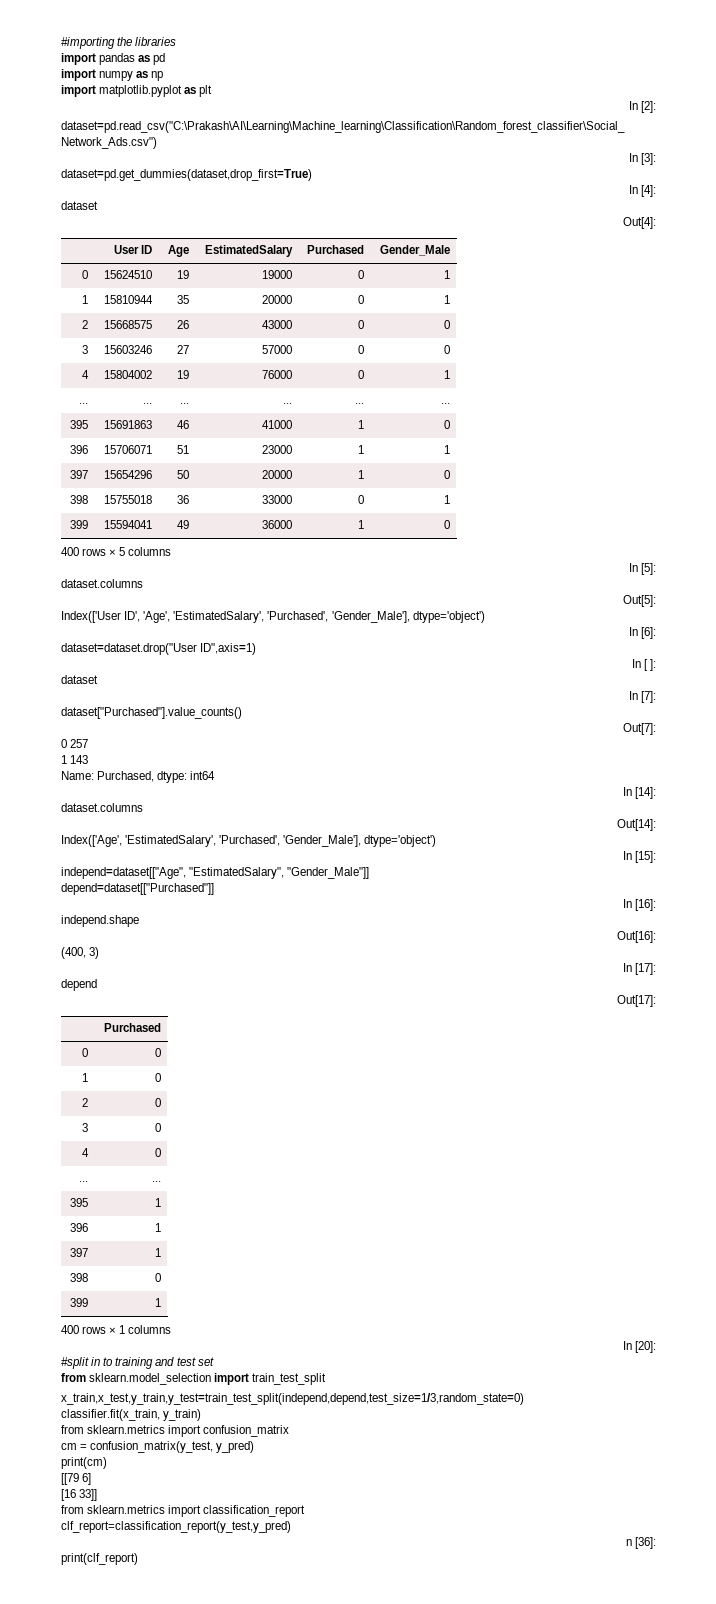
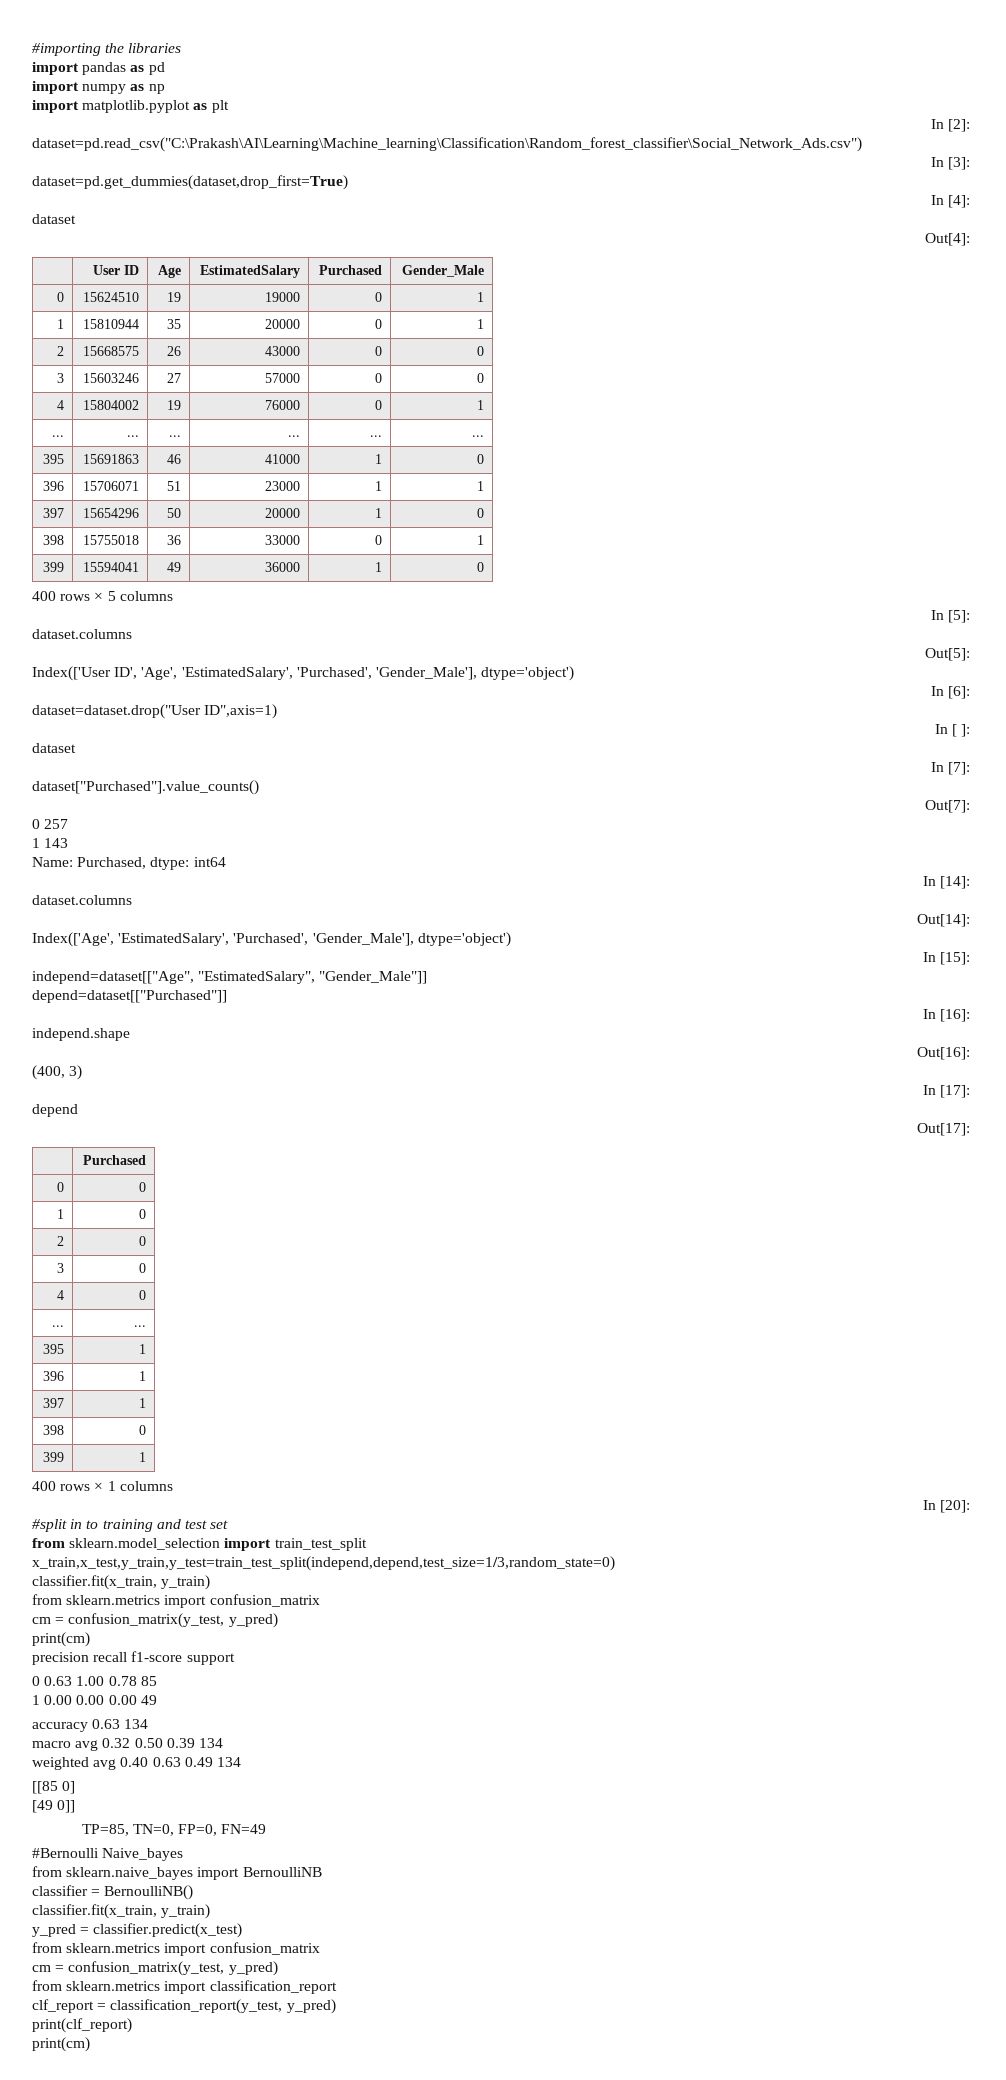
- [[79 6]
- [16 33]]
+ precision recall f1-score support
+ 0 0.63 1.00 0.78 85
+ 1 0.00 0.00 0.00 49
+ accuracy 0.63 134
+ macro avg 0.32 0.50 0.39 134
+ weighted avg 0.40 0.63 0.49 134
+ [[85 0]
+ [49 0]]
+ TP=85, TN=0, FP=0, FN=49
+ #Bernoulli Naive_bayes
+ from sklearn.naive_bayes import BernoulliNB
+ classifier = BernoulliNB()
+ classifier.fit(x_train, y_train)
+ y_pred = classifier.predict(x_test)
+ from sklearn.metrics import confusion_matrix
+ cm = confusion_matrix(y_test, y_pred)
- clf_report=classification_report(y_test,y_pred)
- n [36]:
+ clf_report = classification_report(y_test, y_pred)
  print(clf_report)
+ print(cm)

